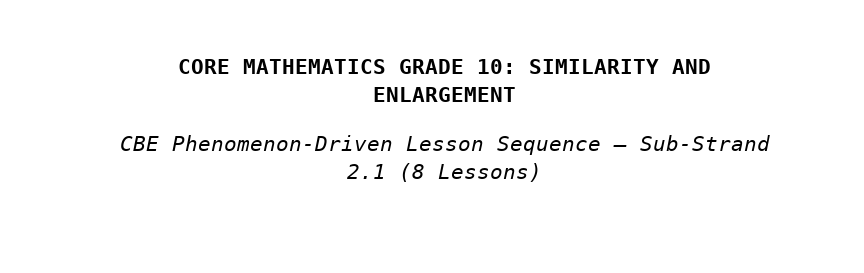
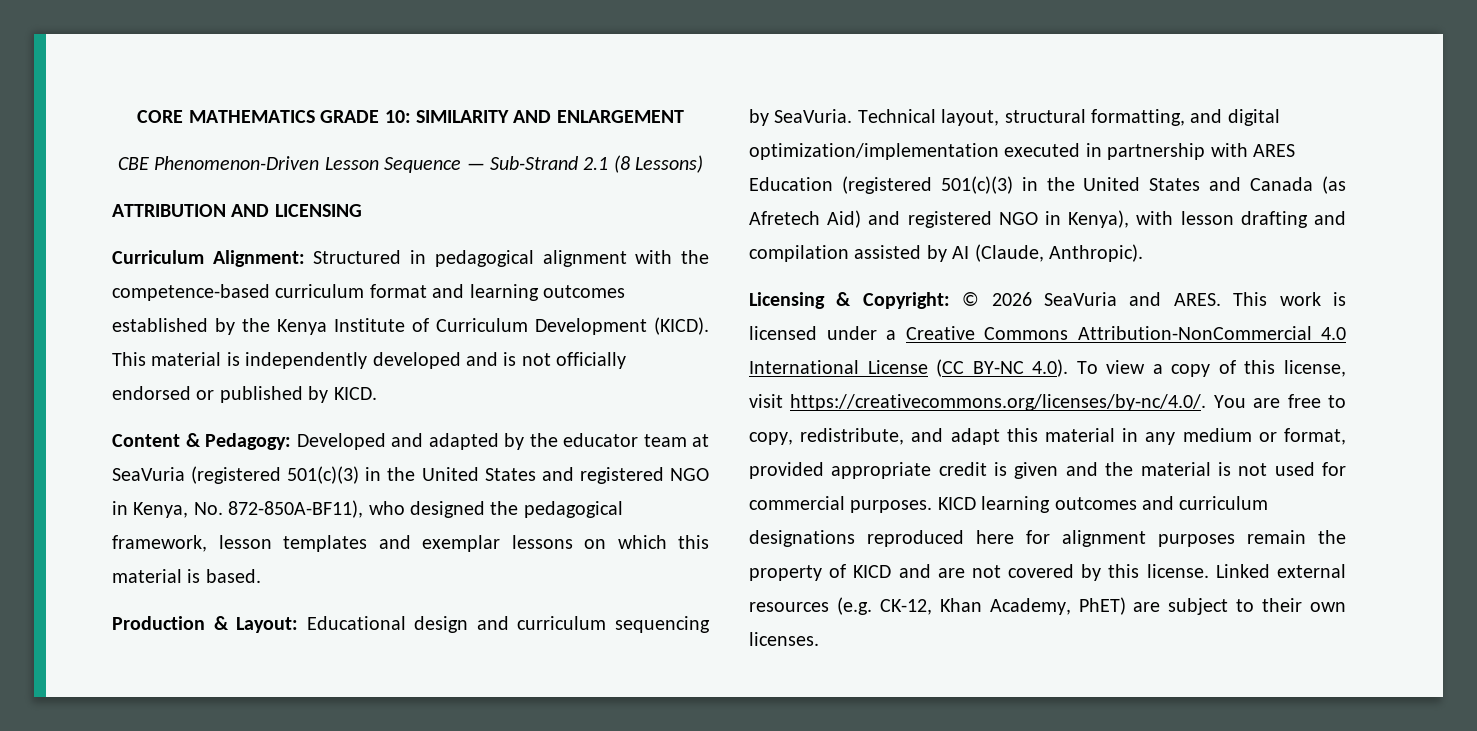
+ ATTRIBUTION AND LICENSING
+ Curriculum Alignment: Structured in pedagogical alignment with the competence-based curriculum format and learning outcomes established by the Kenya Institute of Curriculum Development (KICD). This material is independently developed and is not officially endorsed or published by KICD.
+ Content & Pedagogy: Developed and adapted by the educator team at SeaVuria (registered 501(c)(3) in the United States and registered NGO in Kenya, No. 872-850A-BF11), who designed the pedagogical framework, lesson templates and exemplar lessons on which this material is based.
+ Production & Layout: Educational design and curriculum sequencing by SeaVuria. Technical layout, structural formatting, and digital optimization/implementation executed in partnership with ARES Education (registered 501(c)(3) in the United States and Canada (as Afretech Aid) and registered NGO in Kenya), with lesson drafting and compilation assisted by AI (Claude, Anthropic).
+ Licensing & Copyright: © 2026 SeaVuria and ARES. This work is licensed under a Creative Commons Attribution-NonCommercial 4.0 International License (CC BY-NC 4.0). To view a copy of this license, visit https://creativecommons.org/licenses/by-nc/4.0/. You are free to copy, redistribute, and adapt this material in any medium or format, provided appropriate credit is given and the material is not used for commercial purposes. KICD learning outcomes and curriculum designations reproduced here for alignment purposes remain the property of KICD and are not covered by this license. Linked external resources (e.g. CK-12, Khan Academy, PhET) are subject to their own licenses.

